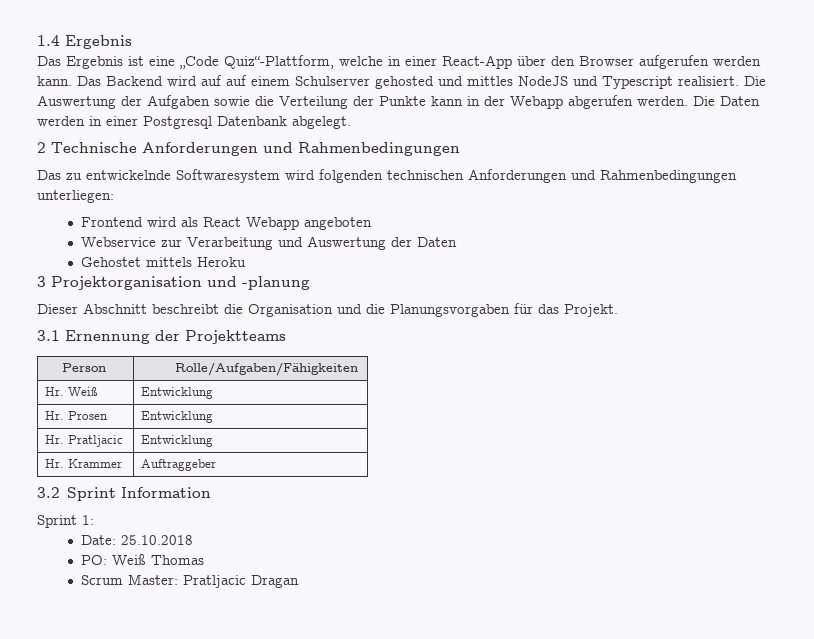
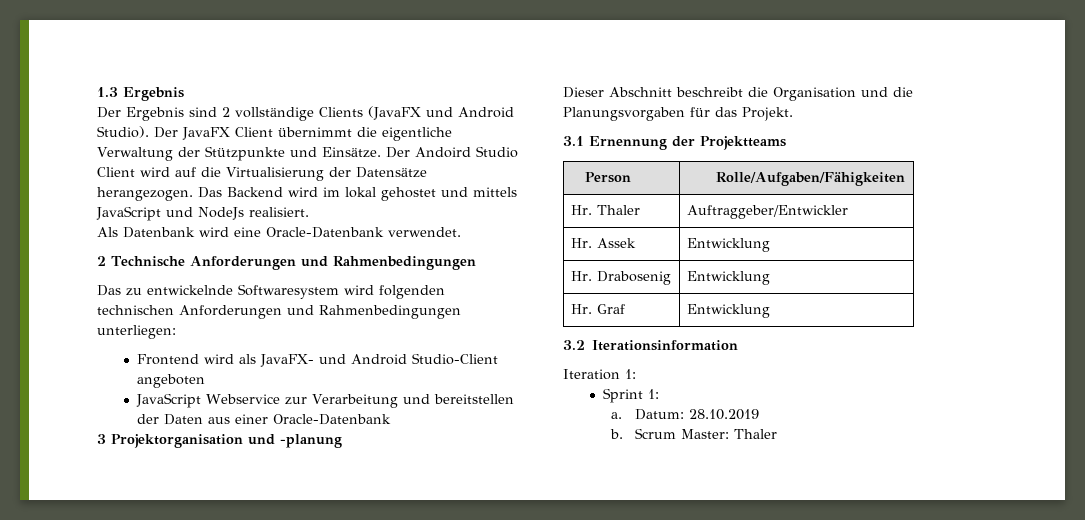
- 1.4 Ergebnis
+ 1.3 Ergebnis
- Das Ergebnis ist eine „Code Quiz“-Plattform, welche in einer React-App über den Browser aufgerufen werden kann. Das Backend wird auf auf einem Schulserver gehosted und mittles NodeJS und Typescript realisiert. Die Auswertung der Aufgaben sowie die Verteilung der Punkte kann in der Webapp abgerufen werden. Die Daten werden in einer Postgresql Datenbank abgelegt.
+ Der Ergebnis sind 2 vollständige Clients (JavaFX und Android Studio). Der JavaFX Client übernimmt die eigentliche Verwaltung der Stützpunkte und Einsätze. Der Andoird Studio Client wird auf die Virtualisierung der Datensätze herangezogen. Das Backend wird im lokal gehostet und mittels JavaScript und NodeJs realisiert.
+ Als Datenbank wird eine Oracle-Datenbank verwendet.
- Frontend wird als React Webapp angeboten
+ Frontend wird als JavaFX- und Android Studio-Client angeboten
- Webservice zur Verarbeitung und Auswertung der Daten
- Gehostet mittels Heroku
+ JavaScript Webservice zur Verarbeitung und bereitstellen der Daten aus einer Oracle-Datenbank
- Hr. Weiß | Entwicklung
- Hr. Prosen | Entwicklung
- Hr. Pratljacic | Entwicklung
- Hr. Krammer | Auftraggeber
- 3.2 Sprint Information
+ Hr. Thaler | Auftraggeber/Entwickler
+ Hr. Assek | Entwicklung
+ Hr. Drabosenig | Entwicklung
+ Hr. Graf | Entwicklung
+ 3.2 Iterationsinformation
+ Iteration 1:
  Sprint 1:
- Date: 25.10.2018
- PO: Weiß Thomas
- Scrum Master: Pratljacic Dragan
+ a. Datum: 28.10.2019
+ b. Scrum Master: Thaler

